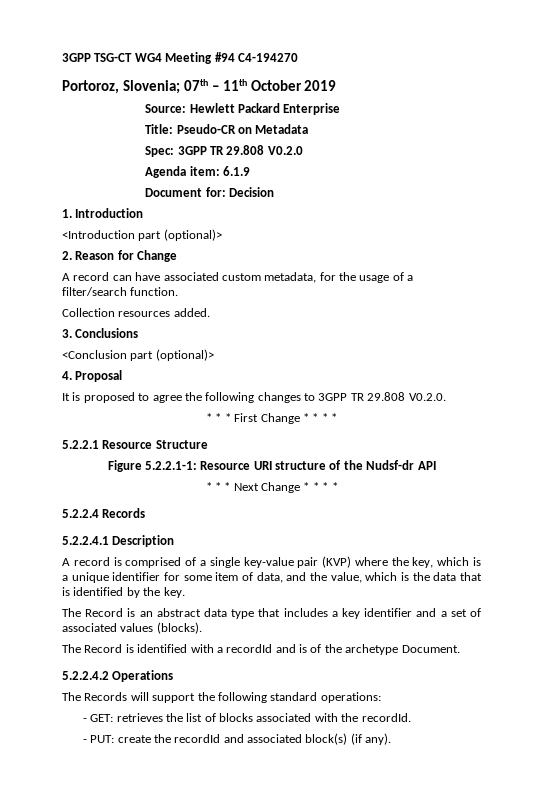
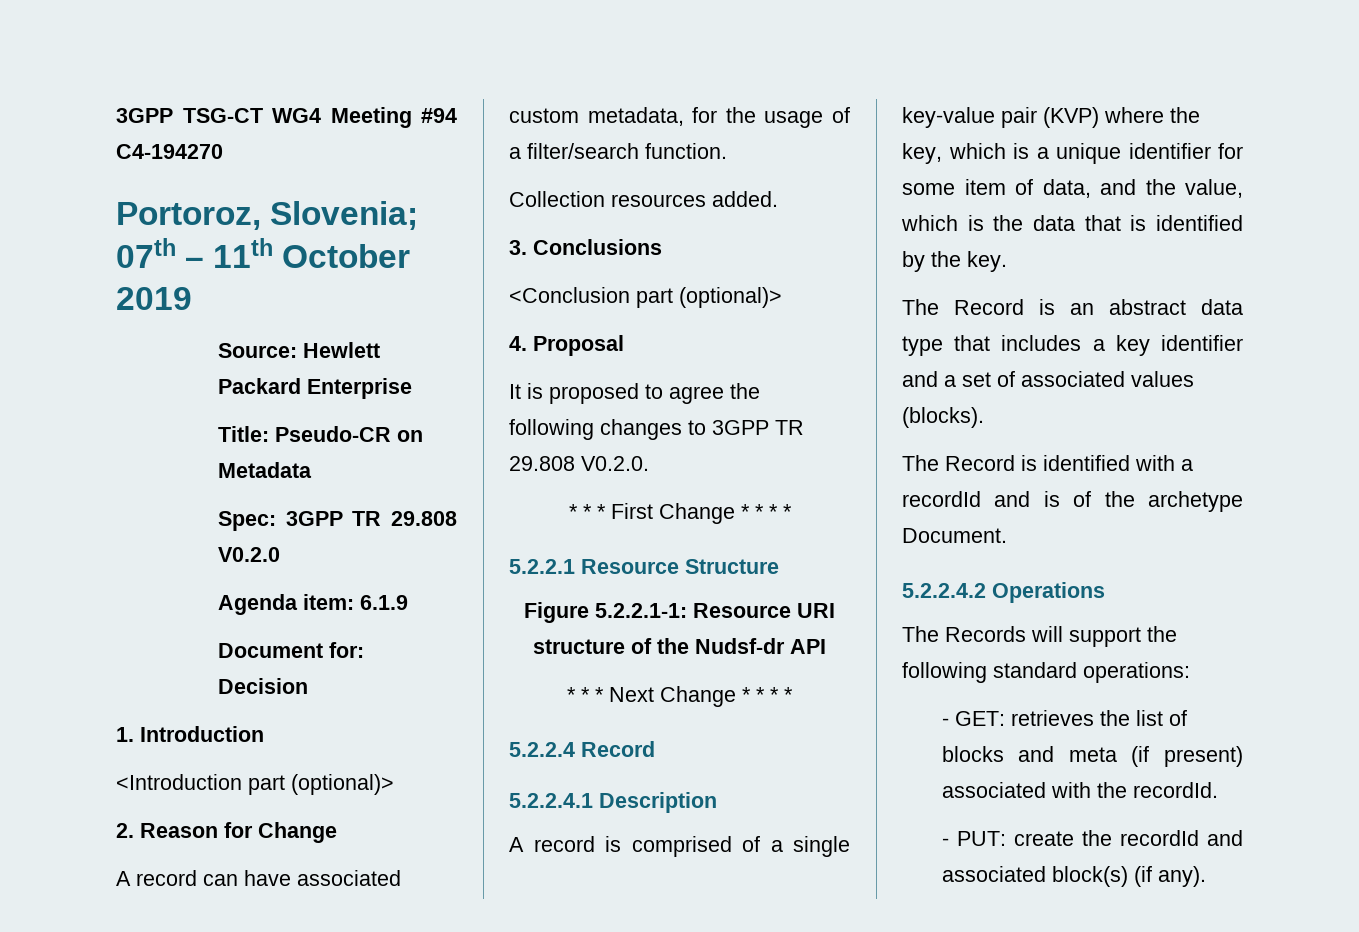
- 5.2.2.4 Records
+ 5.2.2.4 Record
- - GET: retrieves the list of blocks associated with the recordId.
+ - GET: retrieves the list of blocks and meta (if present) associated with the recordId.

